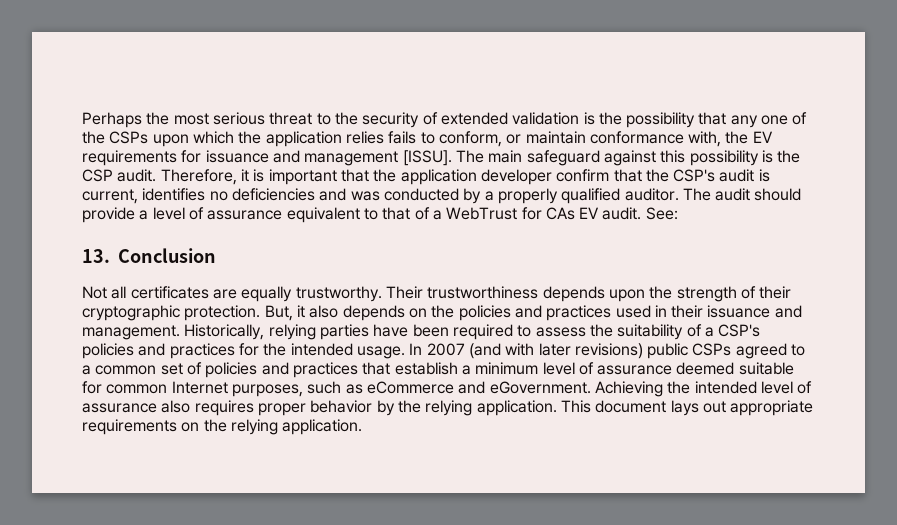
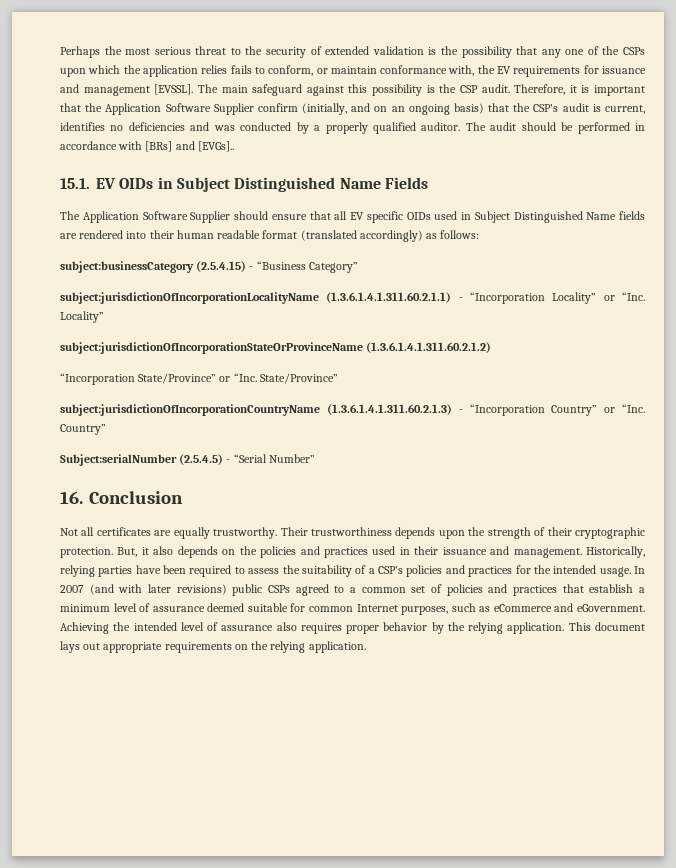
- Perhaps the most serious threat to the security of extended validation is the possibility that any one of the CSPs upon which the application relies fails to conform, or maintain conformance with, the EV requirements for issuance and management [ISSU].
+ Perhaps the most serious threat to the security of extended validation is the possibility that any one of the CSPs upon which the application relies fails to conform, or maintain conformance with, the EV requirements for issuance and management [EVSSL].
- Therefore, it is important that the application developer confirm that the CSP's audit is current, identifies no deficiencies and was conducted by a properly qualified auditor.
+ Therefore, it is important that the Application Software Supplier confirm (initially, and on an ongoing basis) that the CSP's audit is current, identifies no deficiencies and was conducted by a properly qualified auditor.
- The audit should provide a level of assurance equivalent to that of a WebTrust for CAs EV audit. See:
- 13. Conclusion
+ The audit should be performed in accordance with [BRs] and [EVGs]..
+ 15.1. EV OIDs in Subject Distinguished Name Fields
+ The Application Software Supplier should ensure that all EV specific OIDs used in Subject Distinguished Name fields are rendered into their human readable format (translated accordingly) as follows:
+ subject:businessCategory (2.5.4.15) - “Business Category”
+ subject:jurisdictionOfIncorporationLocalityName (1.3.6.1.4.1.311.60.2.1.1) - “Incorporation Locality” or “Inc. Locality”
+ subject:jurisdictionOfIncorporationStateOrProvinceName (1.3.6.1.4.1.311.60.2.1.2)
+ “Incorporation State/Province” or “Inc. State/Province”
+ subject:jurisdictionOfIncorporationCountryName (1.3.6.1.4.1.311.60.2.1.3) - “Incorporation Country” or “Inc. Country”
+ Subject:serialNumber (2.5.4.5) - “Serial Number”
+ 16. Conclusion

